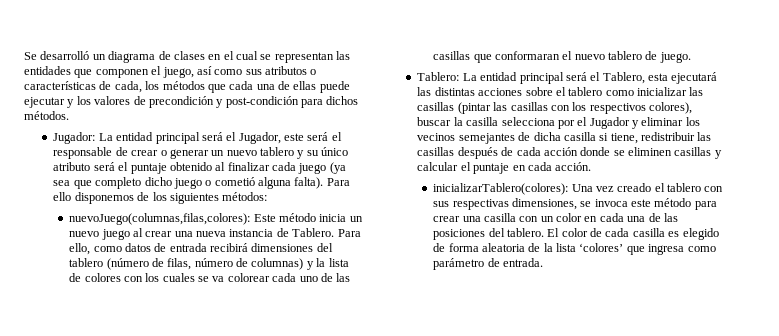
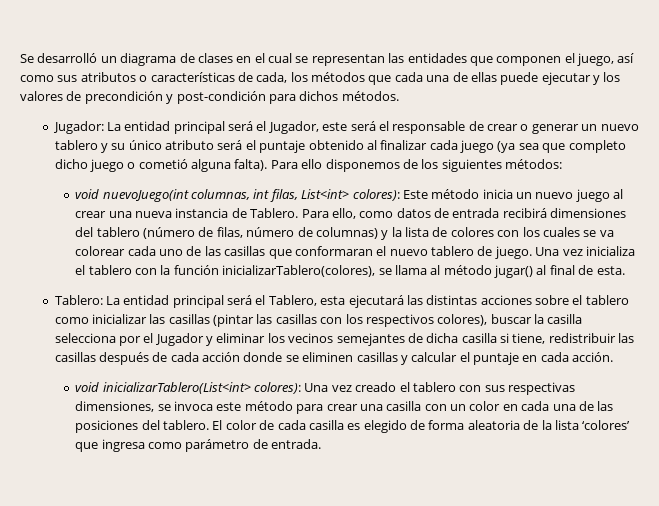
- nuevoJuego(columnas,filas,colores): Este método inicia un nuevo juego al crear una nueva instancia de Tablero.
+ void nuevoJuego(int columnas, int filas, List<int> colores): Este método inicia un nuevo juego al crear una nueva instancia de Tablero.
+ Una vez inicializa el tablero con la función inicializarTablero(colores), se llama al método jugar() al final de esta.
- inicializarTablero(colores): Una vez creado el tablero con sus respectivas dimensiones, se invoca este método para crear una casilla con un color en cada una de las posiciones del tablero.
+ void inicializarTablero(List<int> colores): Una vez creado el tablero con sus respectivas dimensiones, se invoca este método para crear una casilla con un color en cada una de las posiciones del tablero.

